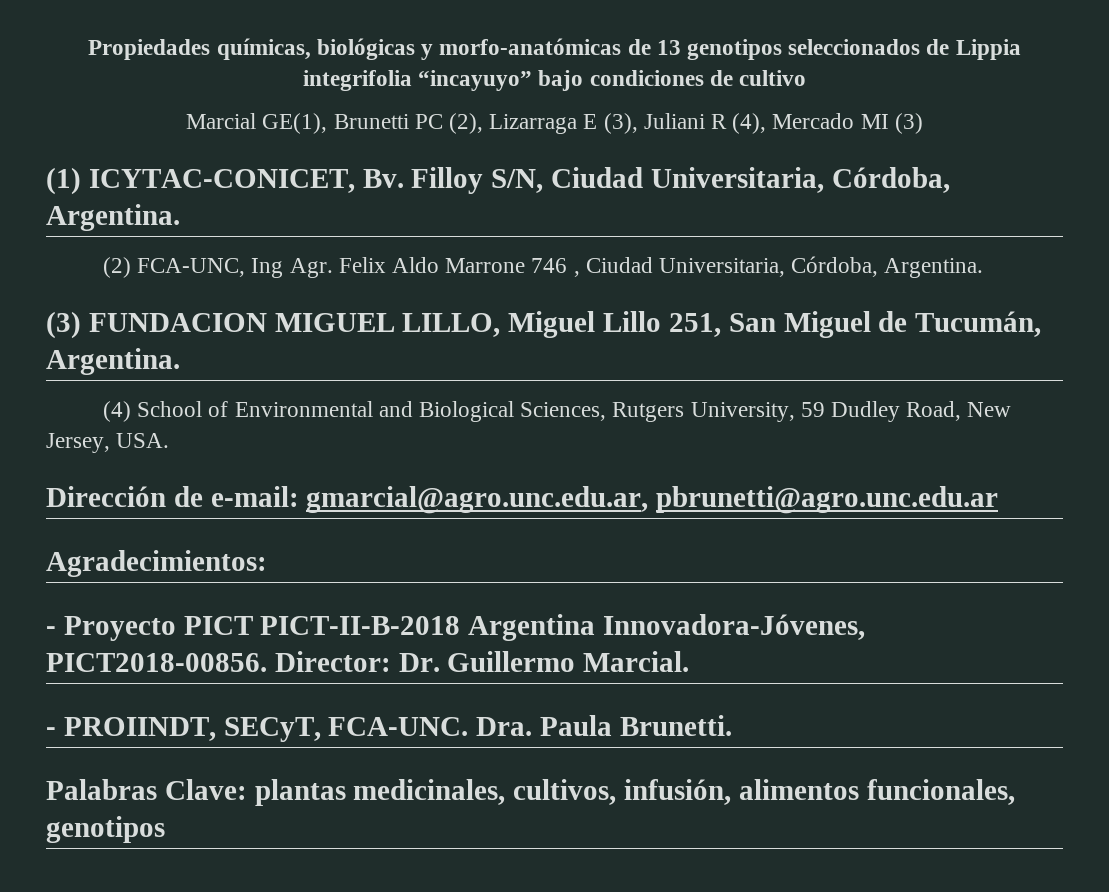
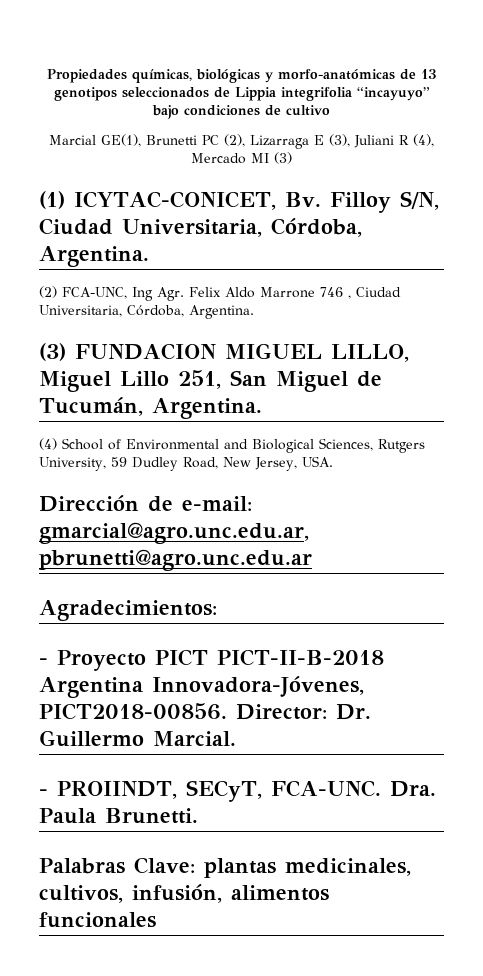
- Palabras Clave: plantas medicinales, cultivos, infusión, alimentos funcionales, genotipos
+ Palabras Clave: plantas medicinales, cultivos, infusión, alimentos funcionales

